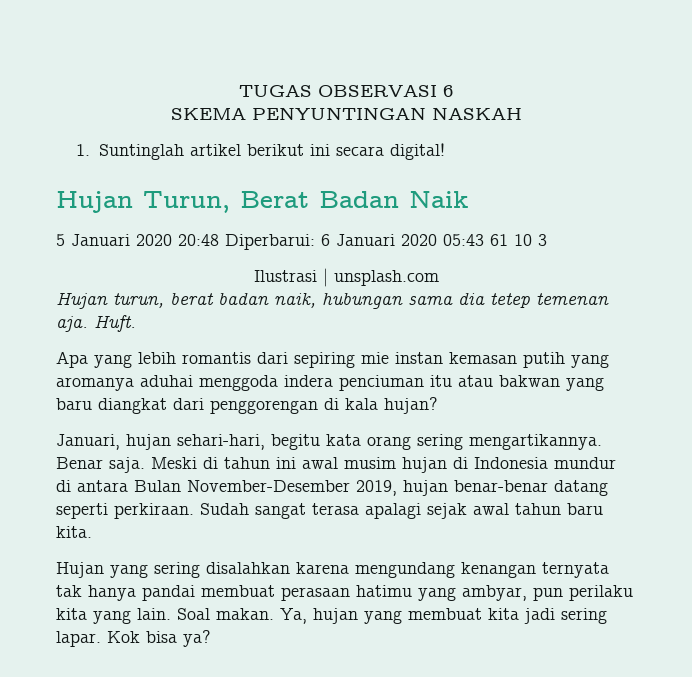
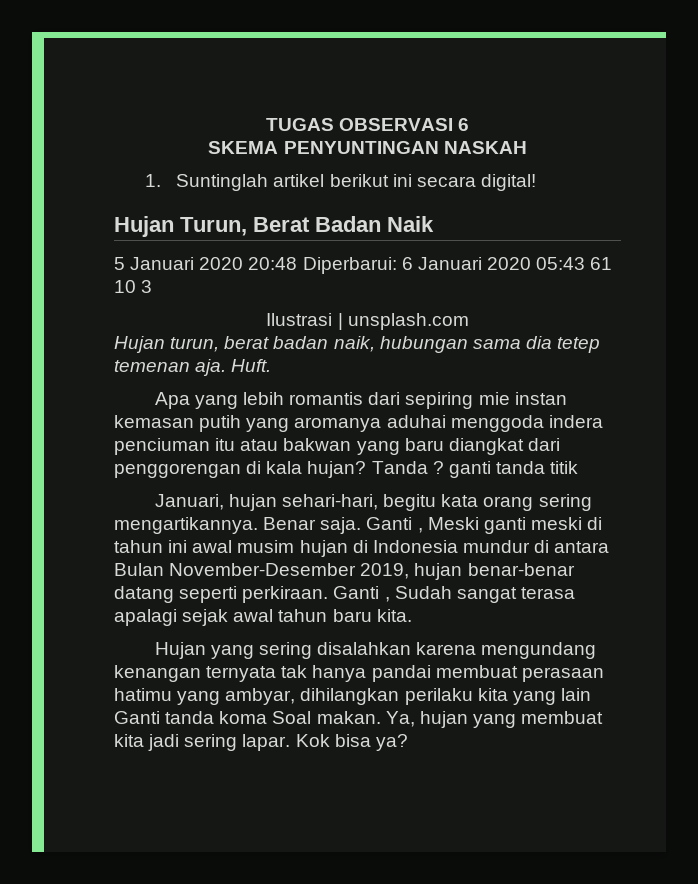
+ Tanda ? ganti tanda titik
- Meski di tahun ini awal musim hujan di Indonesia mundur di antara Bulan November-Desember 2019, hujan benar-benar datang seperti perkiraan.
+ Ganti , Meski ganti meski di tahun ini awal musim hujan di Indonesia mundur di antara Bulan November-Desember 2019, hujan benar-benar datang seperti perkiraan.
- Sudah sangat terasa apalagi sejak awal tahun baru kita.
+ Ganti , Sudah sangat terasa apalagi sejak awal tahun baru kita.
- Hujan yang sering disalahkan karena mengundang kenangan ternyata tak hanya pandai membuat perasaan hatimu yang ambyar, pun perilaku kita yang lain. Soal makan.
+ Hujan yang sering disalahkan karena mengundang kenangan ternyata tak hanya pandai membuat perasaan hatimu yang ambyar, dihilangkan perilaku kita yang lain Ganti tanda koma Soal makan.

